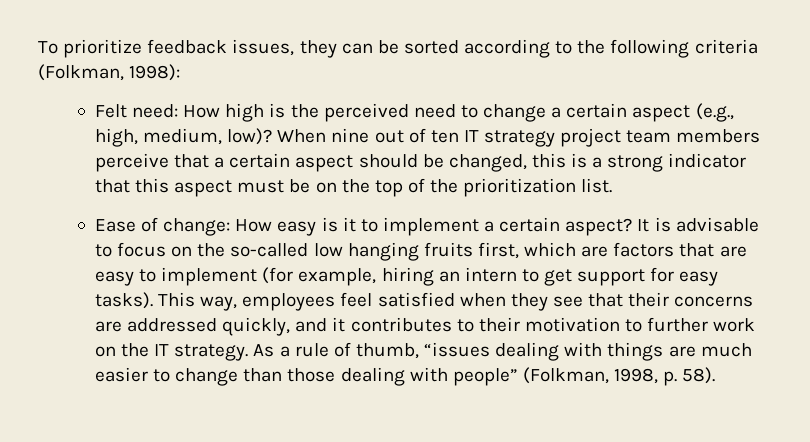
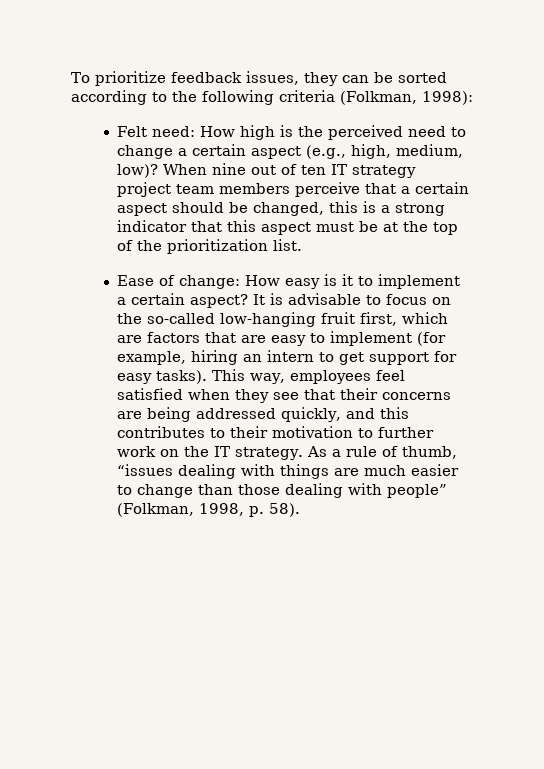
- When nine out of ten IT strategy project team members perceive that a certain aspect should be changed, this is a strong indicator that this aspect must be on the top of the prioritization list.
+ When nine out of ten IT strategy project team members perceive that a certain aspect should be changed, this is a strong indicator that this aspect must be at the top of the prioritization list.
- It is advisable to focus on the so-called low hanging fruits first, which are factors that are easy to implement (for example, hiring an intern to get support for easy tasks).
+ It is advisable to focus on the so-called low-hanging fruit first, which are factors that are easy to implement (for example, hiring an intern to get support for easy tasks).
- This way, employees feel satisfied when they see that their concerns are addressed quickly, and it contributes to their motivation to further work on the IT strategy.
+ This way, employees feel satisfied when they see that their concerns are being addressed quickly, and this contributes to their motivation to further work on the IT strategy.

